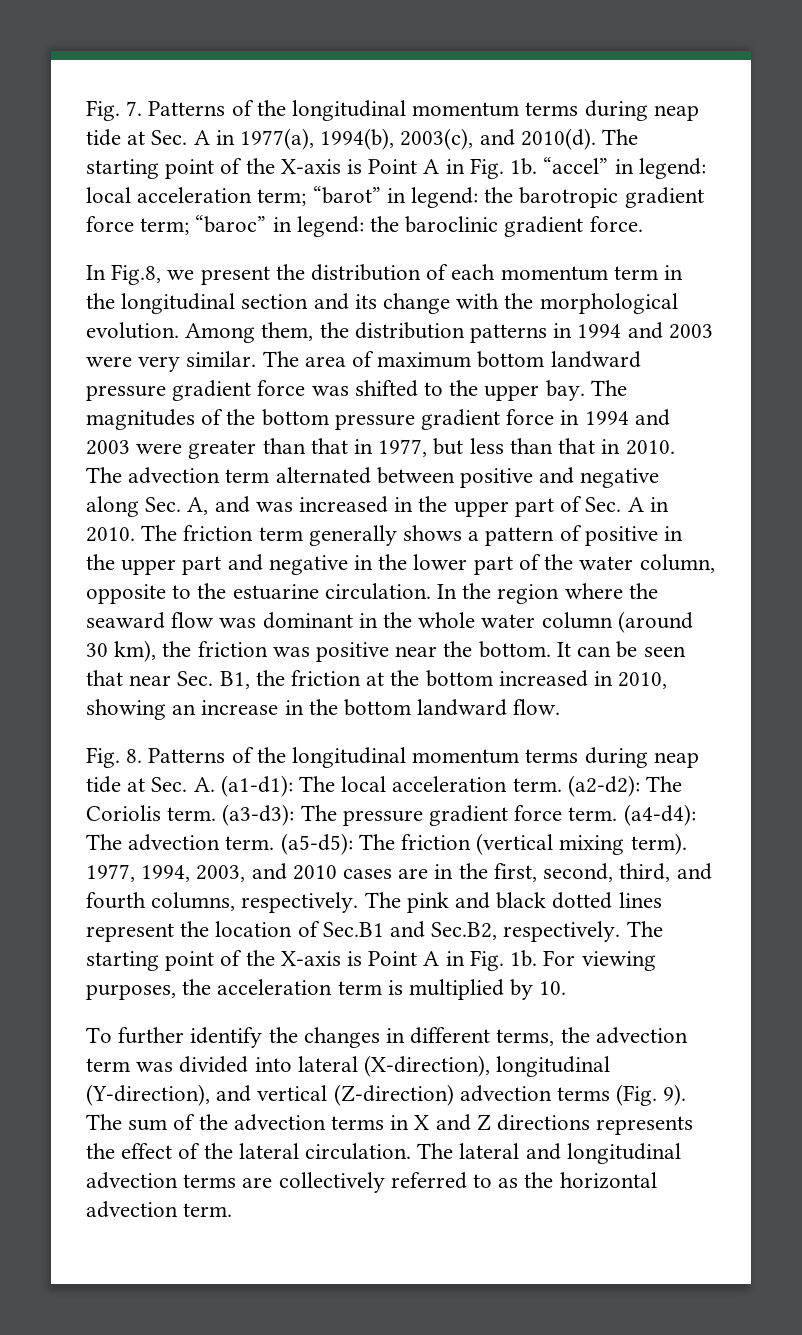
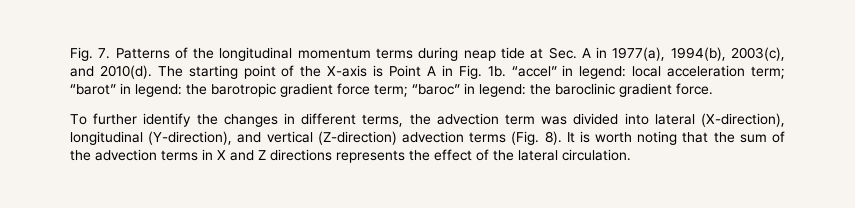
- In Fig.8, we present the distribution of each momentum term in the longitudinal section and its change with the morphological evolution. Among them, the distribution patterns in 1994 and 2003 were very similar. The area of maximum bottom landward pressure gradient force was shifted to the upper bay. The magnitudes of the bottom pressure gradient force in 1994 and 2003 were greater than that in 1977, but less than that in 2010. The advection term alternated between positive and negative along Sec. A, and was increased in the upper part of Sec. A in 2010. The friction term generally shows a pattern of positive in the upper part and negative in the lower part of the water column, opposite to the estuarine circulation. In the region where the seaward flow was dominant in the whole water column (around 30 km), the friction was positive near the bottom. It can be seen that near Sec. B1, the friction at the bottom increased in 2010, showing an increase in the bottom landward flow.
- Fig. 8. Patterns of the longitudinal momentum terms during neap tide at Sec. A. (a1-d1): The local acceleration term. (a2-d2): The Coriolis term. (a3-d3): The pressure gradient force term. (a4-d4): The advection term. (a5-d5): The friction (vertical mixing term). 1977, 1994, 2003, and 2010 cases are in the first, second, third, and fourth columns, respectively. The pink and black dotted lines represent the location of Sec.B1 and Sec.B2, respectively. The starting point of the X-axis is Point A in Fig. 1b. For viewing purposes, the acceleration term is multiplied by 10.
- To further identify the changes in different terms, the advection term was divided into lateral (X-direction), longitudinal (Y-direction), and vertical (Z-direction) advection terms (Fig. 9). The sum of the advection terms in X and Z directions represents the effect of the lateral circulation. The lateral and longitudinal advection terms are collectively referred to as the horizontal advection term.
+ To further identify the changes in different terms, the advection term was divided into lateral (X-direction), longitudinal (Y-direction), and vertical (Z-direction) advection terms (Fig. 8). It is worth noting that the sum of the advection terms in X and Z directions represents the effect of the lateral circulation.

